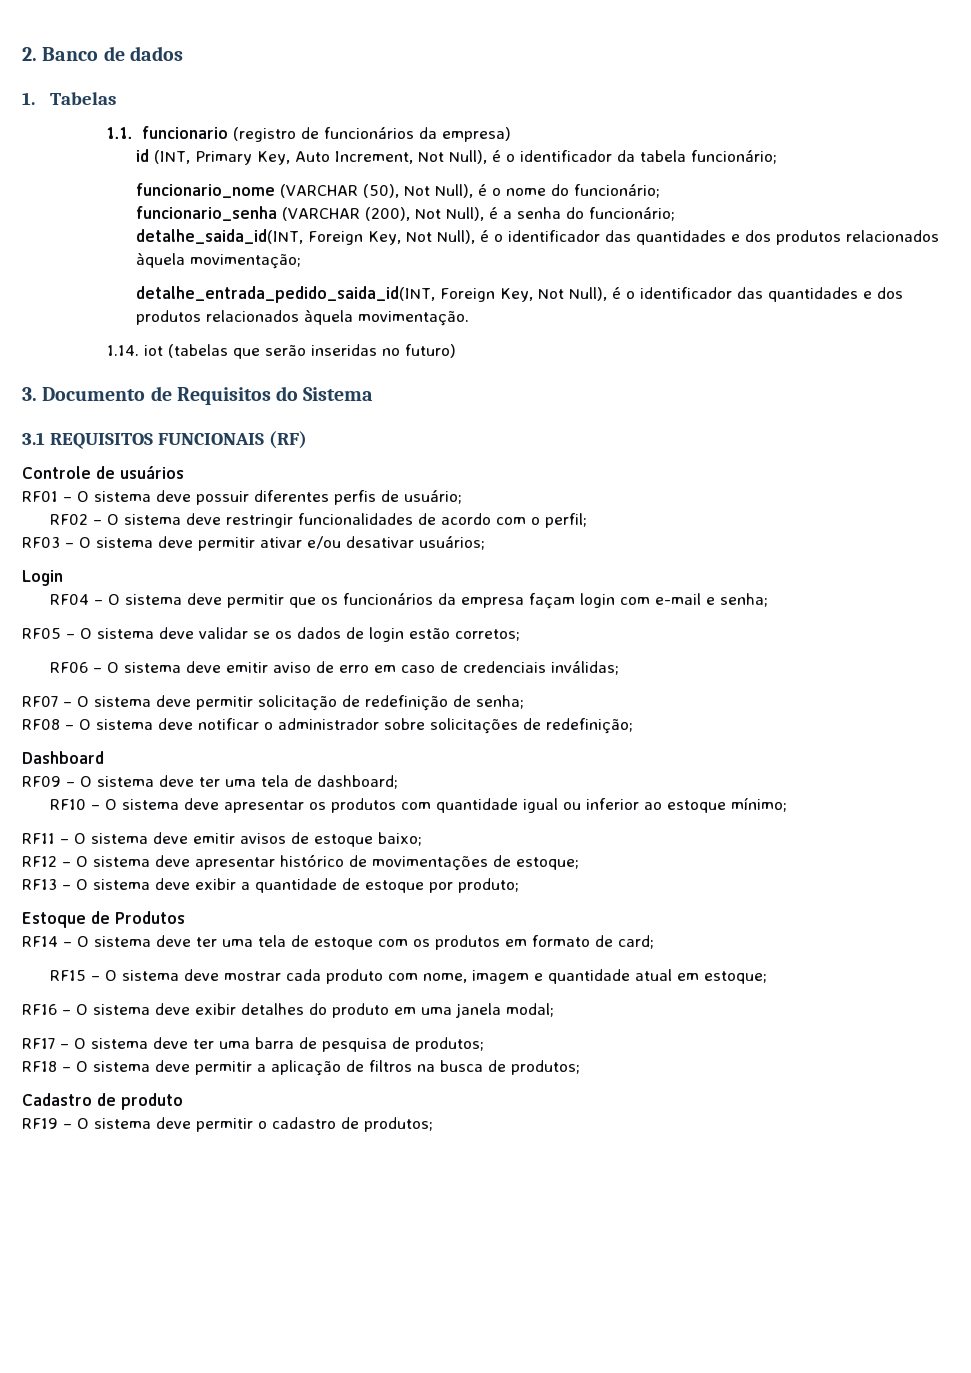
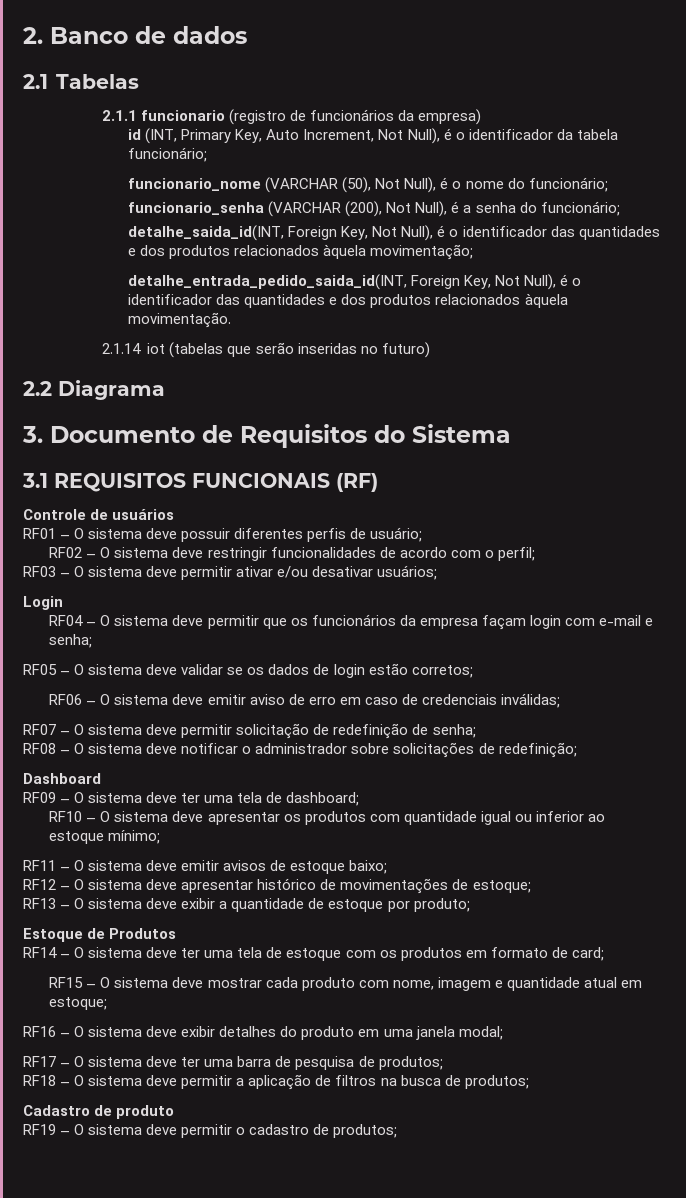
- 1. Tabelas
+ 2.1 Tabelas
- 1.1. funcionario (registro de funcionários da empresa)
+ 2.1.1 funcionario (registro de funcionários da empresa)
- 1.14. iot (tabelas que serão inseridas no futuro)
+ 2.1.14 iot (tabelas que serão inseridas no futuro)
+ 2.2 Diagrama

